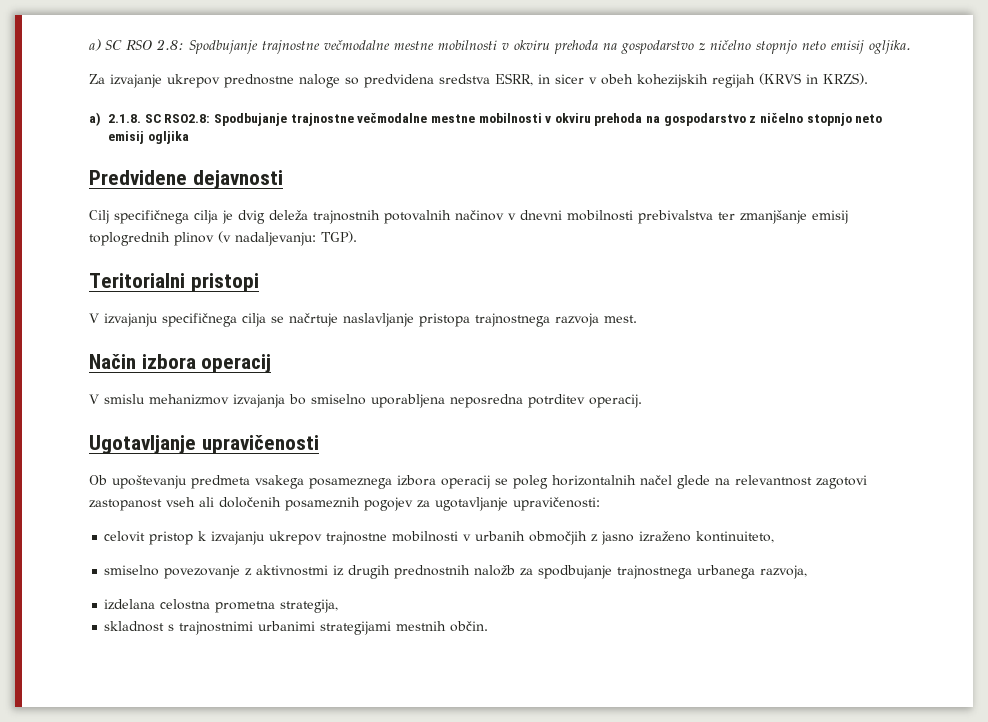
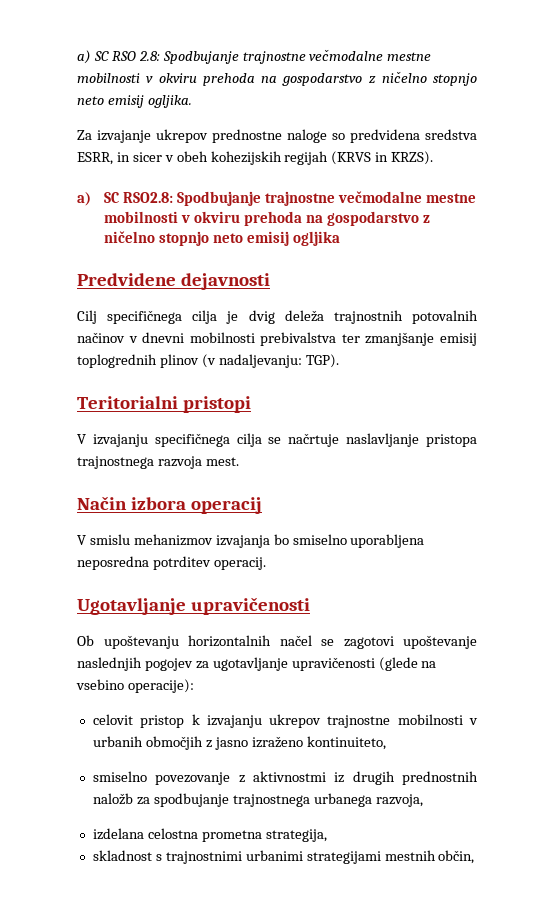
- a) 2.1.8. SC RSO2.8: Spodbujanje trajnostne večmodalne mestne mobilnosti v okviru prehoda na gospodarstvo z ničelno stopnjo neto emisij ogljika
+ a) SC RSO2.8: Spodbujanje trajnostne večmodalne mestne mobilnosti v okviru prehoda na gospodarstvo z ničelno stopnjo neto emisij ogljika
- Ob upoštevanju predmeta vsakega posameznega izbora operacij se poleg horizontalnih načel glede na relevantnost zagotovi zastopanost vseh ali določenih posameznih pogojev za ugotavljanje upravičenosti:
+ Ob upoštevanju horizontalnih načel se zagotovi upoštevanje naslednjih pogojev za ugotavljanje upravičenosti (glede na vsebino operacije):
- skladnost s trajnostnimi urbanimi strategijami mestnih občin.
+ skladnost s trajnostnimi urbanimi strategijami mestnih občin,

